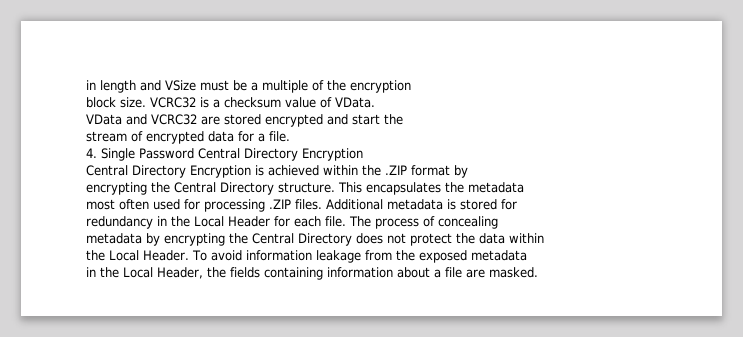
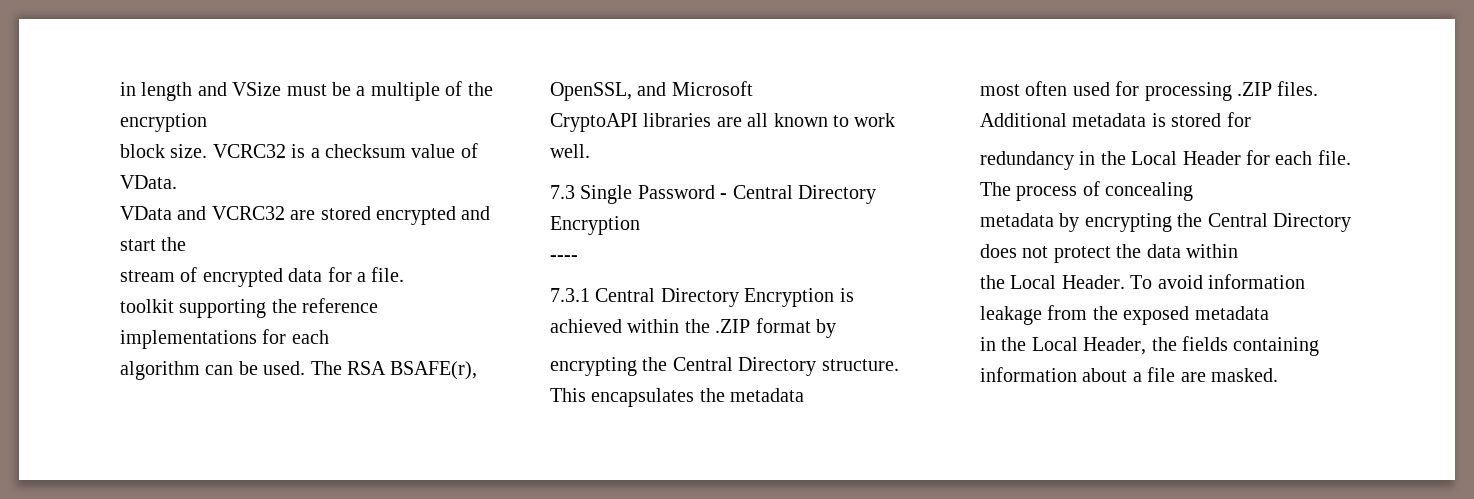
- 4. Single Password Central Directory Encryption
+ toolkit supporting the reference implementations for each
+ algorithm can be used. The RSA BSAFE(r), OpenSSL, and Microsoft
+ CryptoAPI libraries are all known to work well.
+ 7.3 Single Password - Central Directory Encryption
- Central Directory Encryption is achieved within the .ZIP format by
+ ----
+ 7.3.1 Central Directory Encryption is achieved within the .ZIP format by

